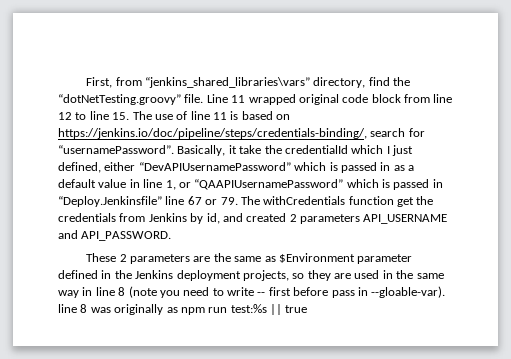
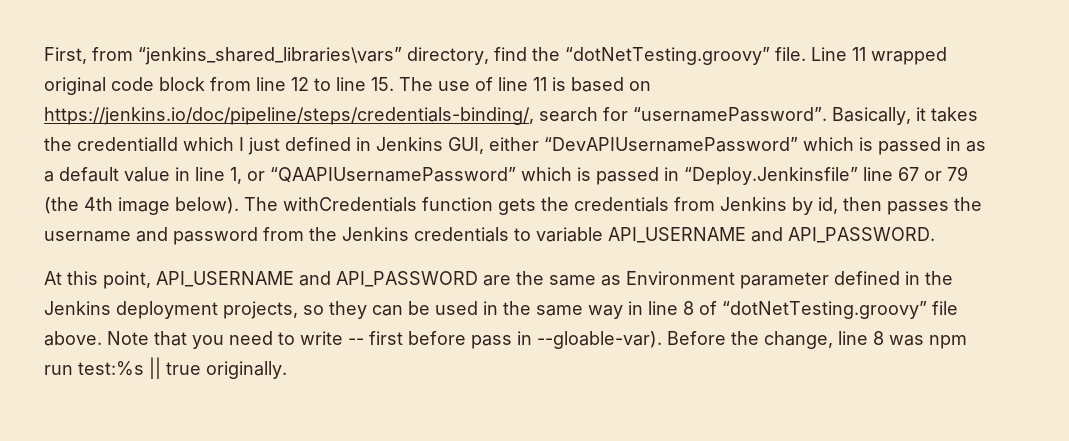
- Basically, it take the credentialId which I just defined, either “DevAPIUsernamePassword” which is passed in as a default value in line 1, or “QAAPIUsernamePassword” which is passed in “Deploy.Jenkinsfile” line 67 or 79. The withCredentials function get the credentials from Jenkins by id, and created 2 parameters API_USERNAME and API_PASSWORD.
- These 2 parameters are the same as $Environment parameter defined in the Jenkins deployment projects, so they are used in the same way in line 8 (note you need to write -- first before pass in --gloable-var). line 8 was originally as npm run test:%s || true
+ Basically, it takes the credentialId which I just defined in Jenkins GUI, either “DevAPIUsernamePassword” which is passed in as a default value in line 1, or “QAAPIUsernamePassword” which is passed in “Deploy.Jenkinsfile” line 67 or 79 (the 4th image below). The withCredentials function gets the credentials from Jenkins by id, then passes the username and password from the Jenkins credentials to variable API_USERNAME and API_PASSWORD.
+ At this point, API_USERNAME and API_PASSWORD are the same as Environment parameter defined in the Jenkins deployment projects, so they can be used in the same way in line 8 of “dotNetTesting.groovy” file above. Note that you need to write -- first before pass in --gloable-var). Before the change, line 8 was npm run test:%s || true originally.

